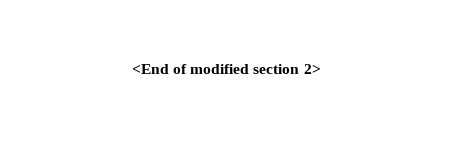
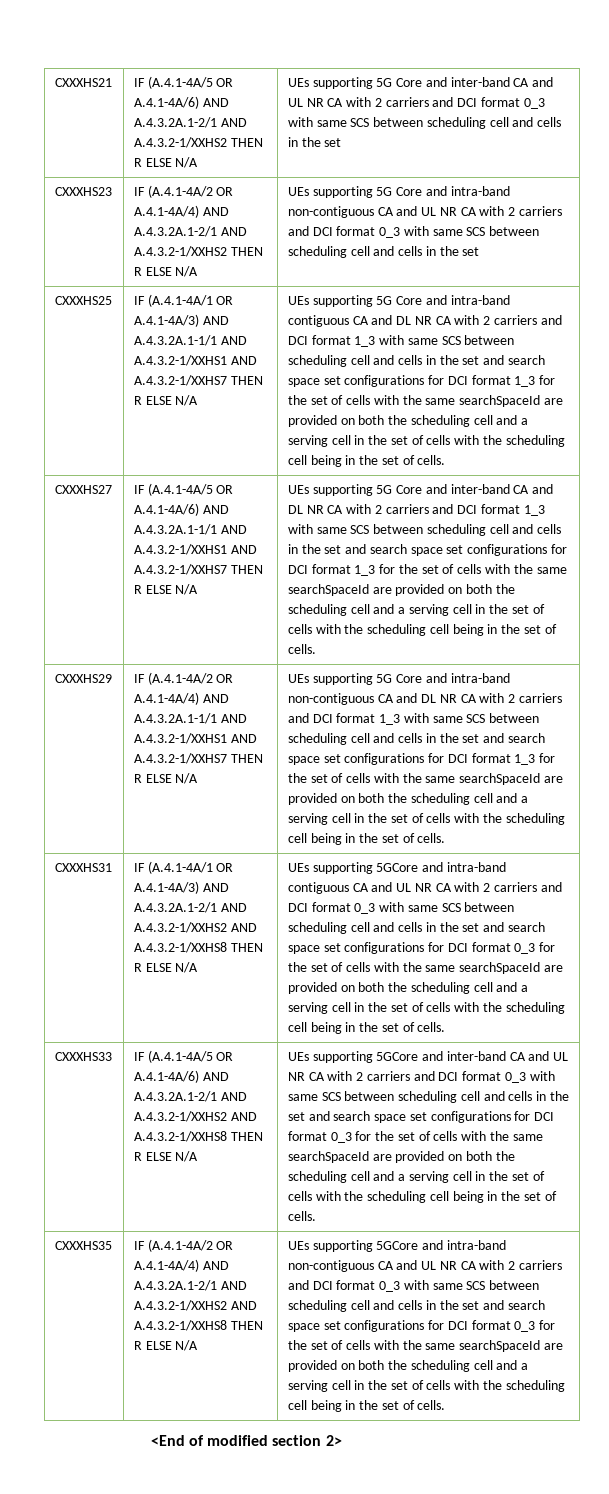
+ CXXXHS21 | IF (A.4.1-4A/5 OR A.4.1-4A/6) AND A.4.3.2A.1-2/1 AND A.4.3.2-1/XXHS2 THEN R ELSE N/A | UEs supporting 5G Core and inter-band CA and UL NR CA with 2 carriers and DCI format 0_3 with same SCS between scheduling cell and cells in the set
+ CXXXHS23 | IF (A.4.1-4A/2 OR A.4.1-4A/4) AND A.4.3.2A.1-2/1 AND A.4.3.2-1/XXHS2 THEN R ELSE N/A | UEs supporting 5G Core and intra-band non-contiguous CA and UL NR CA with 2 carriers and DCI format 0_3 with same SCS between scheduling cell and cells in the set
+ CXXXHS25 | IF (A.4.1-4A/1 OR A.4.1-4A/3) AND A.4.3.2A.1-1/1 AND A.4.3.2-1/XXHS1 AND A.4.3.2-1/XXHS7 THEN R ELSE N/A | UEs supporting 5G Core and intra-band contiguous CA and DL NR CA with 2 carriers and DCI format 1_3 with same SCS between scheduling cell and cells in the set and search space set configurations for DCI format 1_3 for the set of cells with the same searchSpaceId are provided on both the scheduling cell and a serving cell in the set of cells with the scheduling cell being in the set of cells.
+ CXXXHS27 | IF (A.4.1-4A/5 OR A.4.1-4A/6) AND A.4.3.2A.1-1/1 AND A.4.3.2-1/XXHS1 AND A.4.3.2-1/XXHS7 THEN R ELSE N/A | UEs supporting 5G Core and inter-band CA and DL NR CA with 2 carriers and DCI format 1_3 with same SCS between scheduling cell and cells in the set and search space set configurations for DCI format 1_3 for the set of cells with the same searchSpaceId are provided on both the scheduling cell and a serving cell in the set of cells with the scheduling cell being in the set of cells.
+ CXXXHS29 | IF (A.4.1-4A/2 OR A.4.1-4A/4) AND A.4.3.2A.1-1/1 AND A.4.3.2-1/XXHS1 AND A.4.3.2-1/XXHS7 THEN R ELSE N/A | UEs supporting 5G Core and intra-band non-contiguous CA and DL NR CA with 2 carriers and DCI format 1_3 with same SCS between scheduling cell and cells in the set and search space set configurations for DCI format 1_3 for the set of cells with the same searchSpaceId are provided on both the scheduling cell and a serving cell in the set of cells with the scheduling cell being in the set of cells.
+ CXXXHS31 | IF (A.4.1-4A/1 OR A.4.1-4A/3) AND A.4.3.2A.1-2/1 AND A.4.3.2-1/XXHS2 AND A.4.3.2-1/XXHS8 THEN R ELSE N/A | UEs supporting 5GCore and intra-band contiguous CA and UL NR CA with 2 carriers and DCI format 0_3 with same SCS between scheduling cell and cells in the set and search space set configurations for DCI format 0_3 for the set of cells with the same searchSpaceId are provided on both the scheduling cell and a serving cell in the set of cells with the scheduling cell being in the set of cells.
+ CXXXHS33 | IF (A.4.1-4A/5 OR A.4.1-4A/6) AND A.4.3.2A.1-2/1 AND A.4.3.2-1/XXHS2 AND A.4.3.2-1/XXHS8 THEN R ELSE N/A | UEs supporting 5GCore and inter-band CA and UL NR CA with 2 carriers and DCI format 0_3 with same SCS between scheduling cell and cells in the set and search space set configurations for DCI format 0_3 for the set of cells with the same searchSpaceId are provided on both the scheduling cell and a serving cell in the set of cells with the scheduling cell being in the set of cells.
+ CXXXHS35 | IF (A.4.1-4A/2 OR A.4.1-4A/4) AND A.4.3.2A.1-2/1 AND A.4.3.2-1/XXHS2 AND A.4.3.2-1/XXHS8 THEN R ELSE N/A | UEs supporting 5GCore and intra-band non-contiguous CA and UL NR CA with 2 carriers and DCI format 0_3 with same SCS between scheduling cell and cells in the set and search space set configurations for DCI format 0_3 for the set of cells with the same searchSpaceId are provided on both the scheduling cell and a serving cell in the set of cells with the scheduling cell being in the set of cells.

